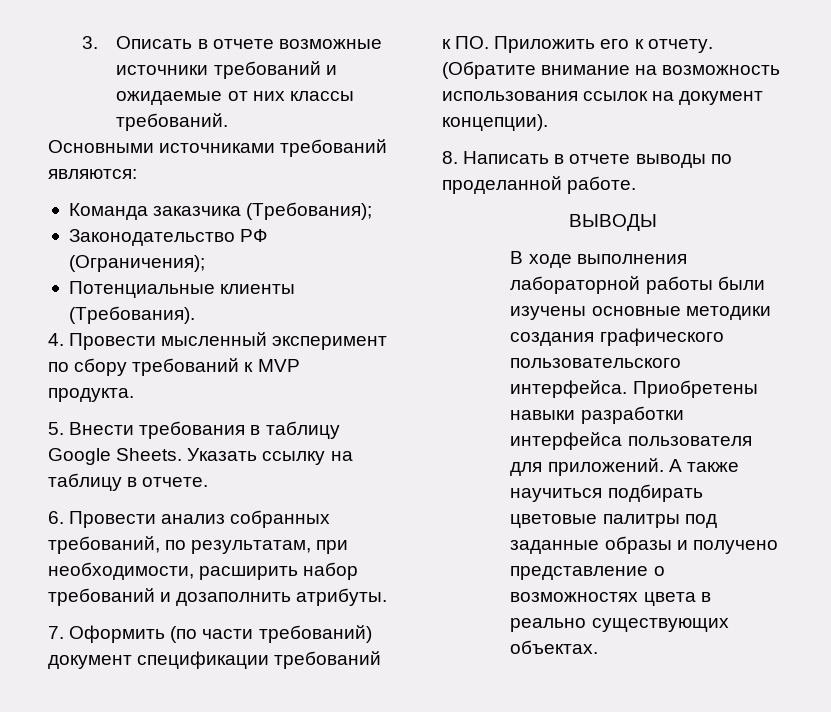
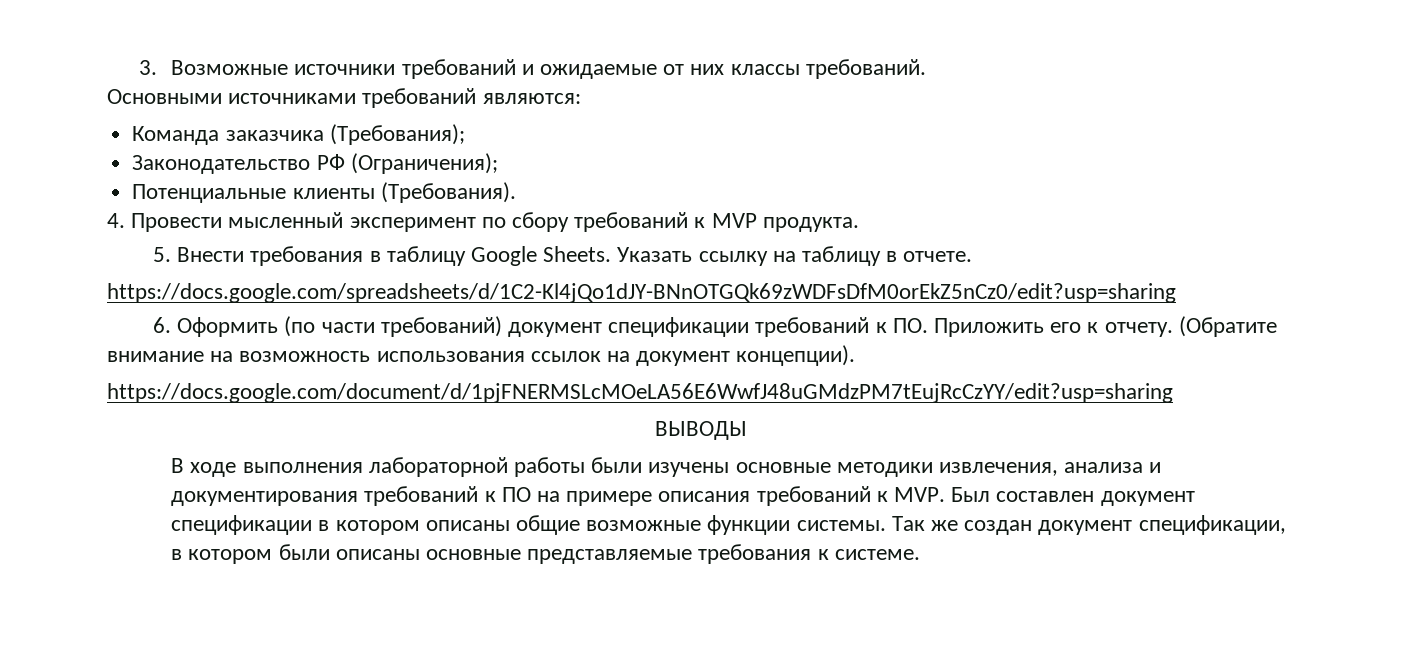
- 3. Описать в отчете возможные источники требований и ожидаемые от них классы требований.
+ 3. Возможные источники требований и ожидаемые от них классы требований.
+ https://docs.google.com/spreadsheets/d/1C2-Kl4jQo1dJY-BNnOTGQk69zWDFsDfM0orEkZ5nCz0/edit?usp=sharing
- 6. Провести анализ собранных требований, по результатам, при необходимости, расширить набор требований и дозаполнить атрибуты.
- 7. Оформить (по части требований) документ спецификации требований к ПО. Приложить его к отчету.
+ 6. Оформить (по части требований) документ спецификации требований к ПО. Приложить его к отчету.
- 8. Написать в отчете выводы по проделанной работе.
+ https://docs.google.com/document/d/1pjFNERMSLcMOeLA56E6WwfJ48uGMdzPM7tEujRcCzYY/edit?usp=sharing
- В ходе выполнения лабораторной работы были изучены основные методики создания графического пользовательского интерфейса. Приобретены навыки разработки интерфейса пользователя для приложений. А также научиться подбирать цветовые палитры под заданные образы и получено представление о возможностях цвета в реально существующих объектах.
+ В ходе выполнения лабораторной работы были изучены основные методики извлечения, анализа и документирования требований к ПО на примере описания требований к MVP. Был составлен документ спецификации в котором описаны общие возможные функции системы. Так же создан документ спецификации, в котором были описаны основные представляемые требования к системе.

